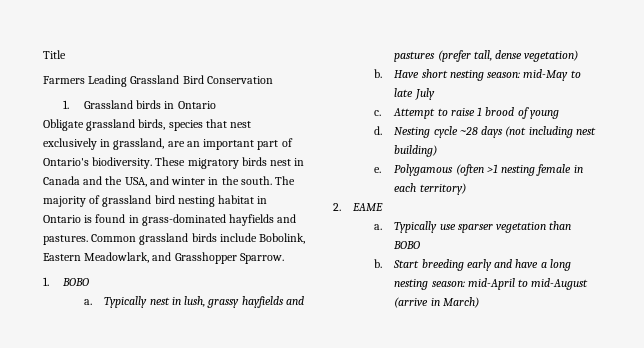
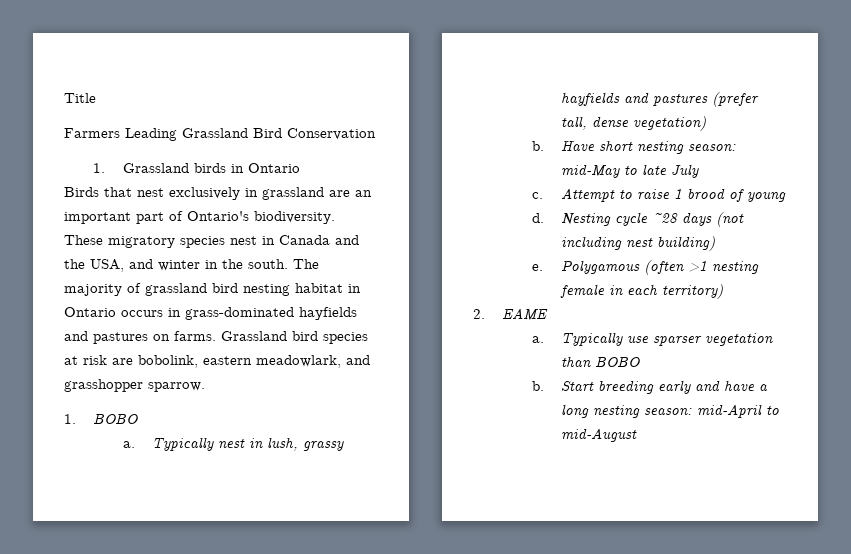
- Obligate grassland birds, species that nest exclusively in grassland, are an important part of Ontario's biodiversity.
+ Birds that nest exclusively in grassland are an important part of Ontario's biodiversity.
- These migratory birds nest in Canada and the USA, and winter in the south.
+ These migratory species nest in Canada and the USA, and winter in the south.
- The majority of grassland bird nesting habitat in Ontario is found in grass-dominated hayfields and pastures. Common grassland birds include Bobolink, Eastern Meadowlark, and Grasshopper Sparrow.
+ The majority of grassland bird nesting habitat in Ontario occurs in grass-dominated hayfields and pastures on farms. Grassland bird species at risk are bobolink, eastern meadowlark, and grasshopper sparrow.
- Start breeding early and have a long nesting season: mid-April to mid-August (arrive in March)
+ Start breeding early and have a long nesting season: mid-April to mid-August

